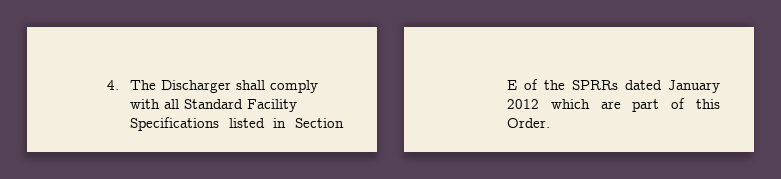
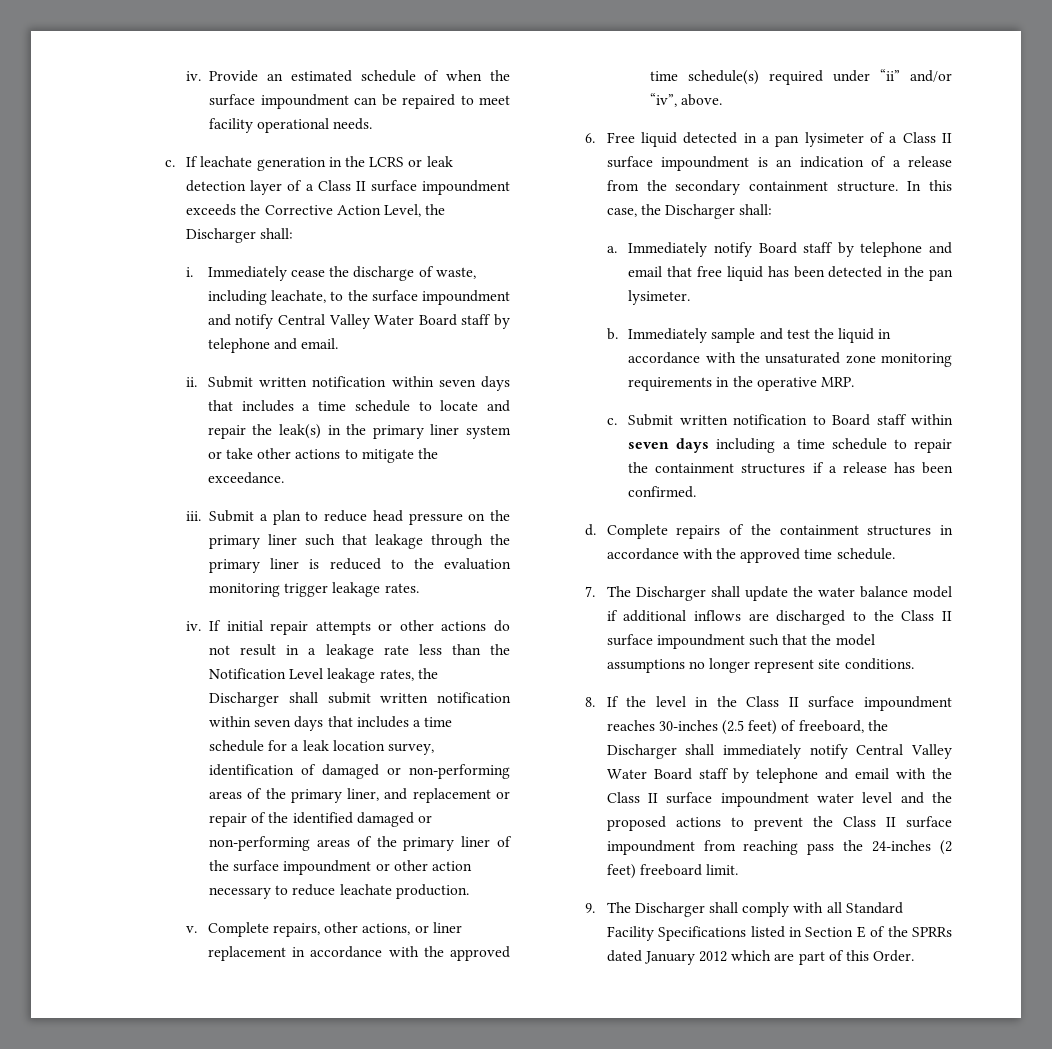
- 4. The Discharger shall comply with all Standard Facility Specifications listed in Section E of the SPRRs dated January 2012 which are part of this Order.
+ iv. Provide an estimated schedule of when the surface impoundment can be repaired to meet facility operational needs.
+ c. If leachate generation in the LCRS or leak detection layer of a Class II surface impoundment exceeds the Corrective Action Level, the Discharger shall:
+ i. Immediately cease the discharge of waste, including leachate, to the surface impoundment and notify Central Valley Water Board staff by telephone and email.
+ ii. Submit written notification within seven days that includes a time schedule to locate and repair the leak(s) in the primary liner system or take other actions to mitigate the exceedance.
+ iii. Submit a plan to reduce head pressure on the primary liner such that leakage through the primary liner is reduced to the evaluation monitoring trigger leakage rates.
+ iv. If initial repair attempts or other actions do not result in a leakage rate less than the Notification Level leakage rates, the Discharger shall submit written notification within seven days that includes a time schedule for a leak location survey, identification of damaged or non-performing areas of the primary liner, and replacement or repair of the identified damaged or non-performing areas of the primary liner of the surface impoundment or other action necessary to reduce leachate production.
+ v. Complete repairs, other actions, or liner replacement in accordance with the approved time schedule(s) required under “ii” and/or “iv”, above.
+ 6. Free liquid detected in a pan lysimeter of a Class II surface impoundment is an indication of a release from the secondary containment structure. In this case, the Discharger shall:
+ a. Immediately notify Board staff by telephone and email that free liquid has been detected in the pan lysimeter.
+ b. Immediately sample and test the liquid in accordance with the unsaturated zone monitoring requirements in the operative MRP.
+ c. Submit written notification to Board staff within seven days including a time schedule to repair the containment structures if a release has been confirmed.
+ d. Complete repairs of the containment structures in accordance with the approved time schedule.
+ 7. The Discharger shall update the water balance model if additional inflows are discharged to the Class II surface impoundment such that the model assumptions no longer represent site conditions.
+ 8. If the level in the Class II surface impoundment reaches 30-inches (2.5 feet) of freeboard, the Discharger shall immediately notify Central Valley Water Board staff by telephone and email with the Class II surface impoundment water level and the proposed actions to prevent the Class II surface impoundment from reaching pass the 24-inches (2 feet) freeboard limit.
+ 9. The Discharger shall comply with all Standard Facility Specifications listed in Section E of the SPRRs dated January 2012 which are part of this Order.

